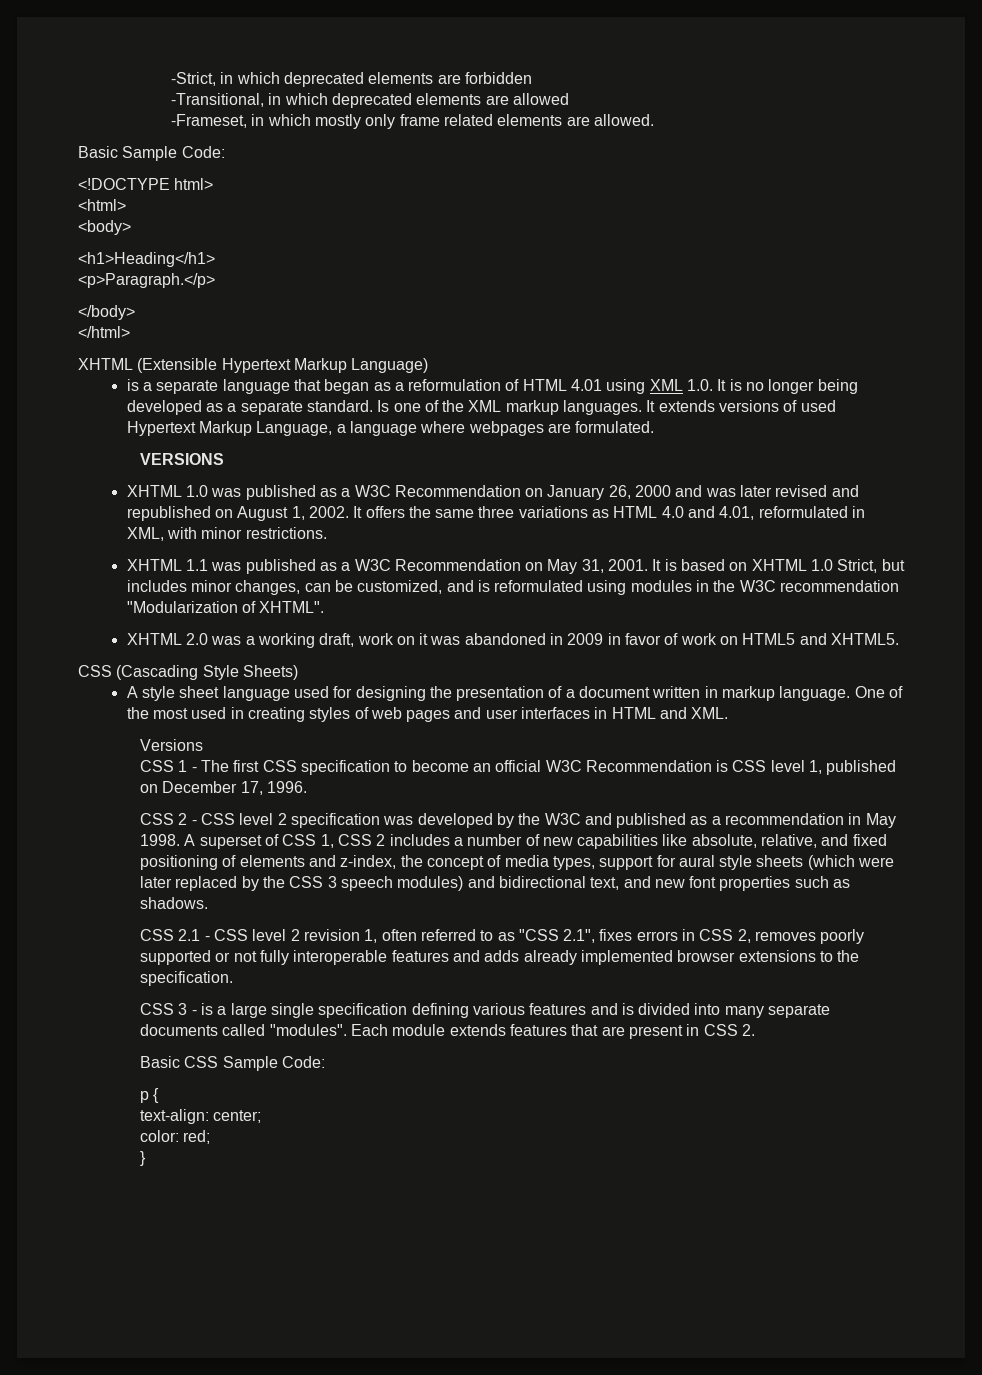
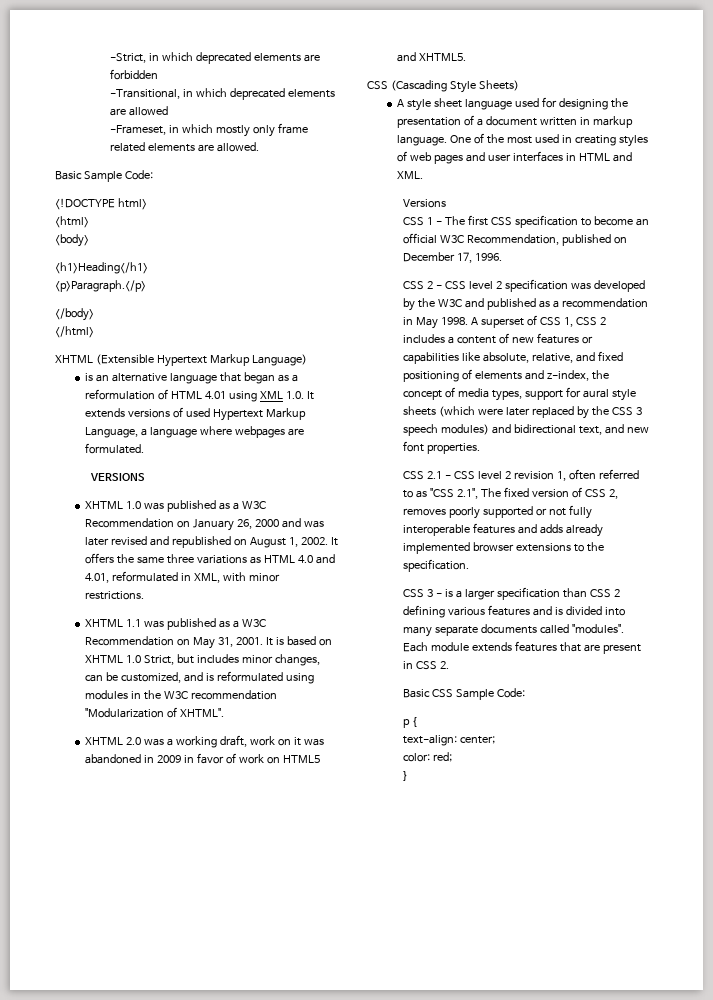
- is a separate language that began as a reformulation of HTML 4.01 using XML 1.0. It is no longer being developed as a separate standard. Is one of the XML markup languages. It extends versions of used Hypertext Markup Language, a language where webpages are formulated.
+ is an alternative language that began as a reformulation of HTML 4.01 using XML 1.0. It extends versions of used Hypertext Markup Language, a language where webpages are formulated.
- CSS 1 - The first CSS specification to become an official W3C Recommendation is CSS level 1, published on December 17, 1996.
+ CSS 1 - The first CSS specification to become an official W3C Recommendation, published on December 17, 1996.
- A superset of CSS 1, CSS 2 includes a number of new capabilities like absolute, relative, and fixed positioning of elements and z-index, the concept of media types, support for aural style sheets (which were later replaced by the CSS 3 speech modules) and bidirectional text, and new font properties such as shadows.
+ A superset of CSS 1, CSS 2 includes a content of new features or capabilities like absolute, relative, and fixed positioning of elements and z-index, the concept of media types, support for aural style sheets (which were later replaced by the CSS 3 speech modules) and bidirectional text, and new font properties.
- CSS 2.1 - CSS level 2 revision 1, often referred to as "CSS 2.1", fixes errors in CSS 2, removes poorly supported or not fully interoperable features and adds already implemented browser extensions to the specification.
+ CSS 2.1 - CSS level 2 revision 1, often referred to as "CSS 2.1", The fixed version of CSS 2, removes poorly supported or not fully interoperable features and adds already implemented browser extensions to the specification.
- CSS 3 - is a large single specification defining various features and is divided into many separate documents called "modules".
+ CSS 3 - is a larger specification than CSS 2 defining various features and is divided into many separate documents called "modules".

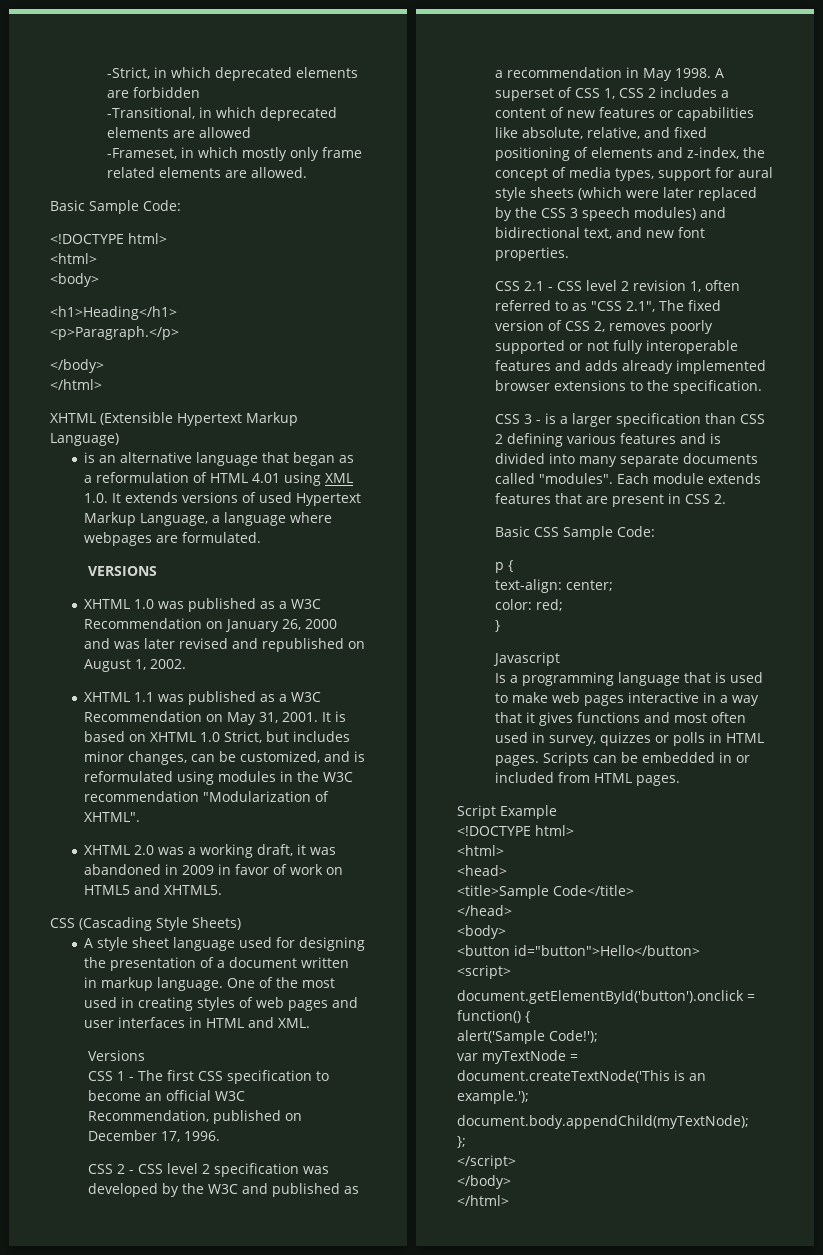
- It offers the same three variations as HTML 4.0 and 4.01, reformulated in XML, with minor restrictions.
- XHTML 2.0 was a working draft, work on it was abandoned in 2009 in favor of work on HTML5 and XHTML5.
+ XHTML 2.0 was a working draft, it was abandoned in 2009 in favor of work on HTML5 and XHTML5.
+ Javascript
+ Is a programming language that is used to make web pages interactive in a way that it gives functions and most often used in survey, quizzes or polls in HTML pages. Scripts can be embedded in or included from HTML pages.
+ Script Example
+ <!DOCTYPE html>
+ <html>
+ <head>
+ <title>Sample Code</title>
+ </head>
+ <body>
+ <button id="button">Hello</button>
+ <script>
+ document.getElementById('button').onclick = function() {
+ alert('Sample Code!');
+ var myTextNode = document.createTextNode('This is an example.');
+ document.body.appendChild(myTextNode);
+ };
+ </script>
+ </body>
+ </html>

